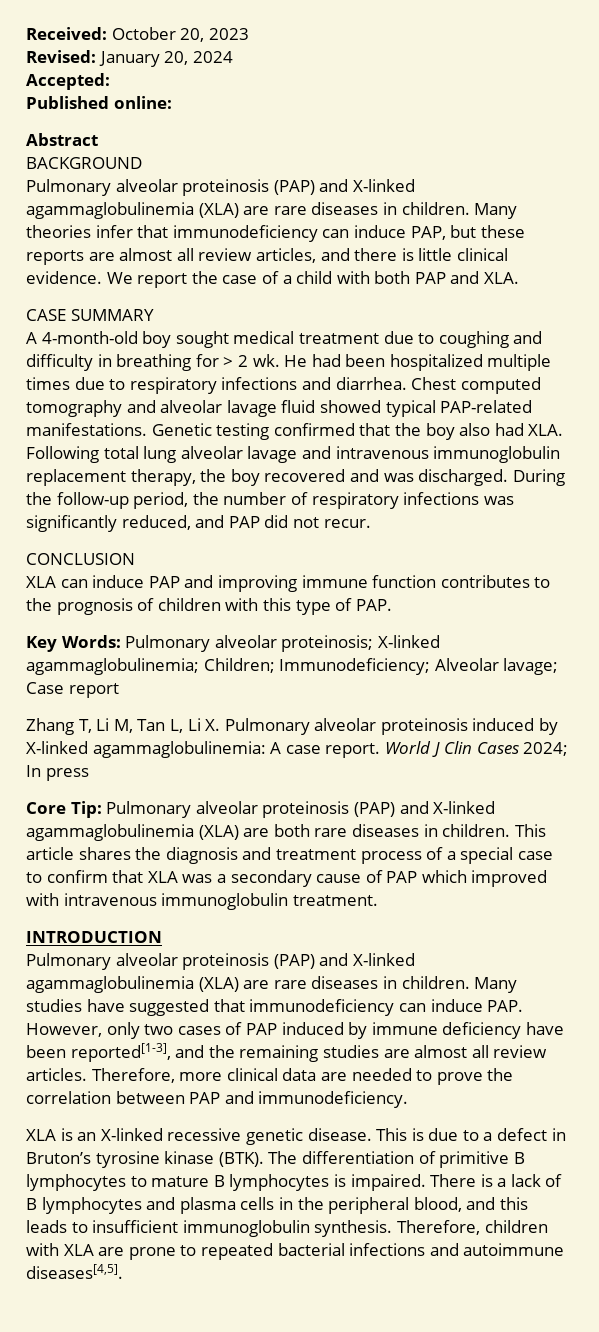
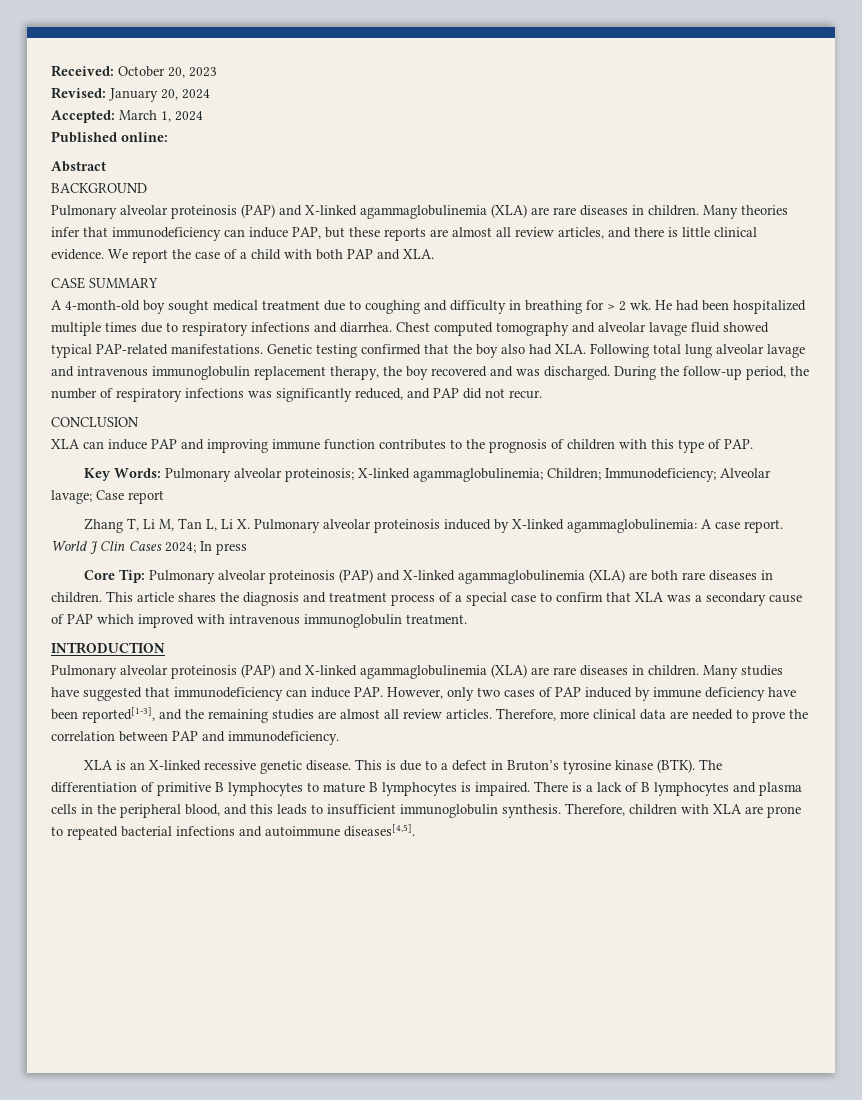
- Accepted:
+ Accepted: March 1, 2024

